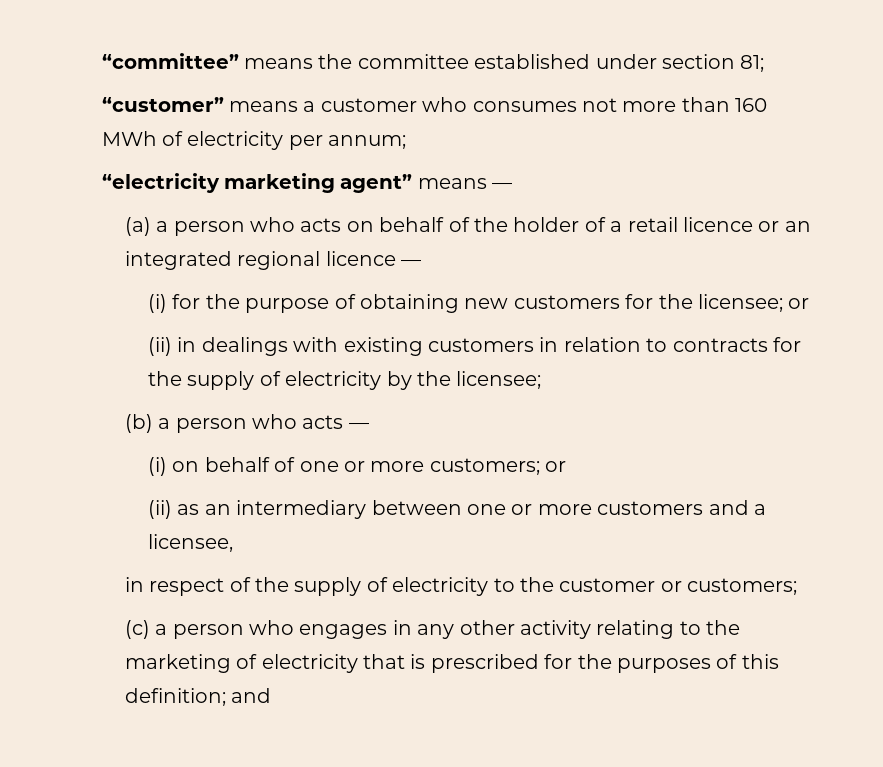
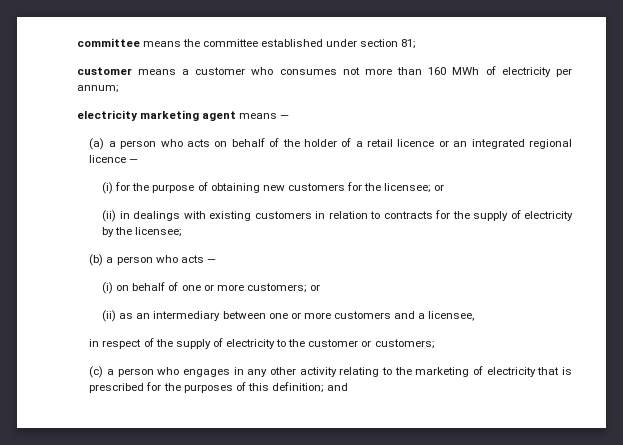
- “committee” means the committee established under section 81;
+ committee means the committee established under section 81;
- “customer” means a customer who consumes not more than 160 MWh of electricity per annum;
+ customer means a customer who consumes not more than 160 MWh of electricity per annum;
- “electricity marketing agent” means —
+ electricity marketing agent means —

